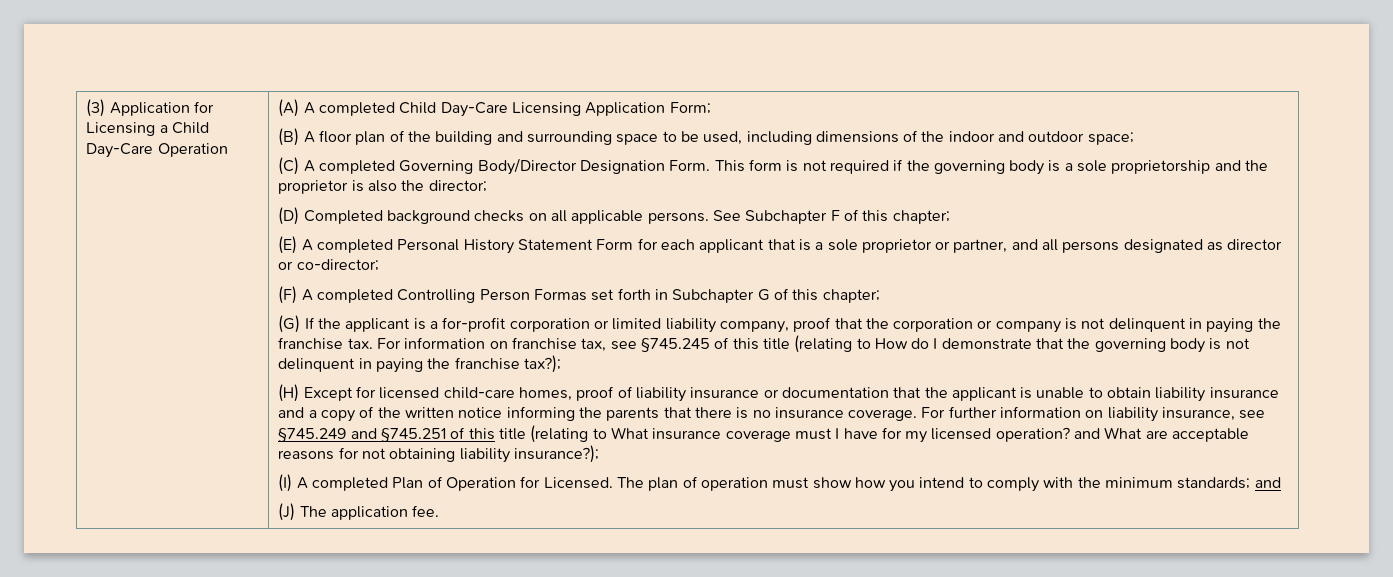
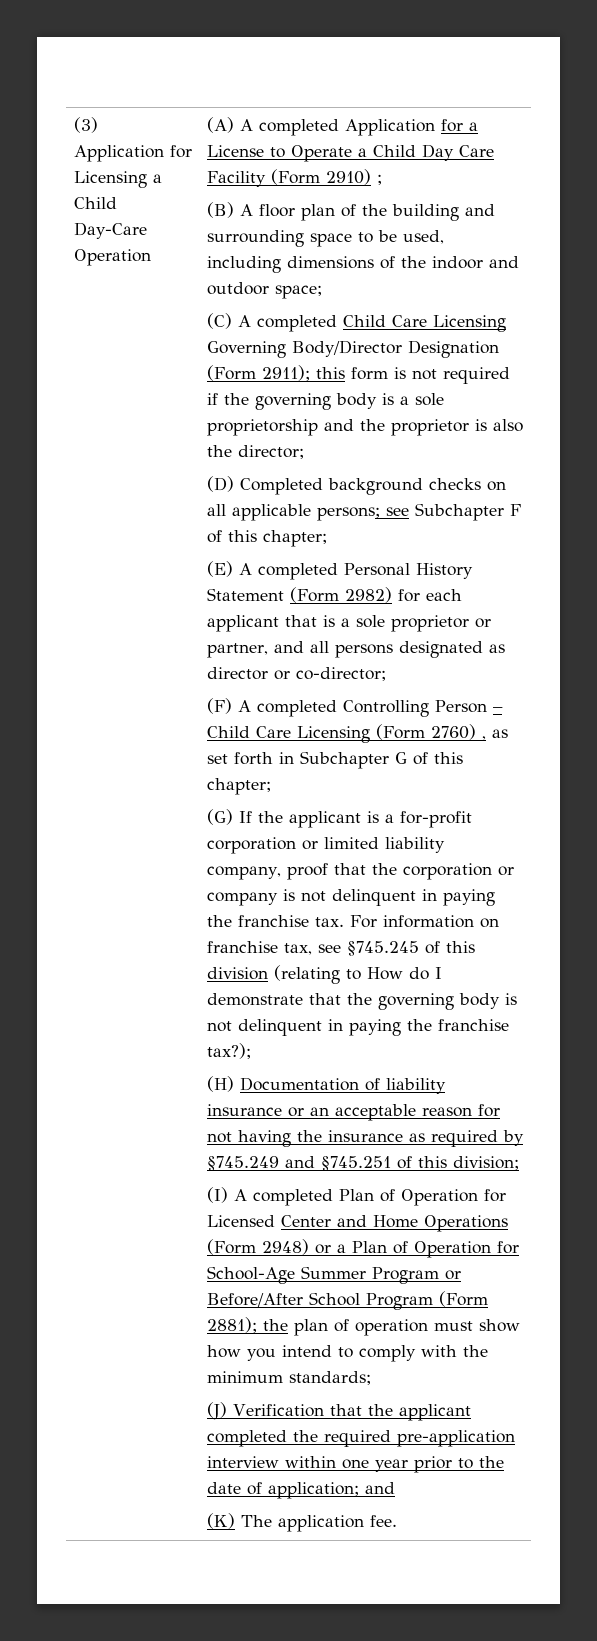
- (A) A completed Child Day-Care Licensing Application Form;
+ (A) A completed Application for a License to Operate a Child Day Care Facility (Form 2910) ;
- (C) A completed Governing Body/Director Designation Form. This form is not required if the governing body is a sole proprietorship and the proprietor is also the director;
+ (C) A completed Child Care Licensing Governing Body/Director Designation (Form 2911); this form is not required if the governing body is a sole proprietorship and the proprietor is also the director;
- (D) Completed background checks on all applicable persons. See Subchapter F of this chapter;
+ (D) Completed background checks on all applicable persons; see Subchapter F of this chapter;
- (E) A completed Personal History Statement Form for each applicant that is a sole proprietor or partner, and all persons designated as director or co-director;
+ (E) A completed Personal History Statement (Form 2982) for each applicant that is a sole proprietor or partner, and all persons designated as director or co-director;
- (F) A completed Controlling Person Formas set forth in Subchapter G of this chapter;
+ (F) A completed Controlling Person – Child Care Licensing (Form 2760) , as set forth in Subchapter G of this chapter;
- For information on franchise tax, see §745.245 of this title (relating to How do I demonstrate that the governing body is not delinquent in paying the franchise tax?);
+ For information on franchise tax, see §745.245 of this division (relating to How do I demonstrate that the governing body is not delinquent in paying the franchise tax?);
- (H) Except for licensed child-care homes, proof of liability insurance or documentation that the applicant is unable to obtain liability insurance and a copy of the written notice informing the parents that there is no insurance coverage. For further information on liability insurance, see §745.249 and §745.251 of this title (relating to What insurance coverage must I have for my licensed operation? and What are acceptable reasons for not obtaining liability insurance?);
+ (H) Documentation of liability insurance or an acceptable reason for not having the insurance as required by §745.249 and §745.251 of this division;
- (I) A completed Plan of Operation for Licensed. The plan of operation must show how you intend to comply with the minimum standards; and
+ (I) A completed Plan of Operation for Licensed Center and Home Operations (Form 2948) or a Plan of Operation for School-Age Summer Program or Before/After School Program (Form 2881); the plan of operation must show how you intend to comply with the minimum standards;
+ (J) Verification that the applicant completed the required pre-application interview within one year prior to the date of application; and
- (J) The application fee.
+ (K) The application fee.

